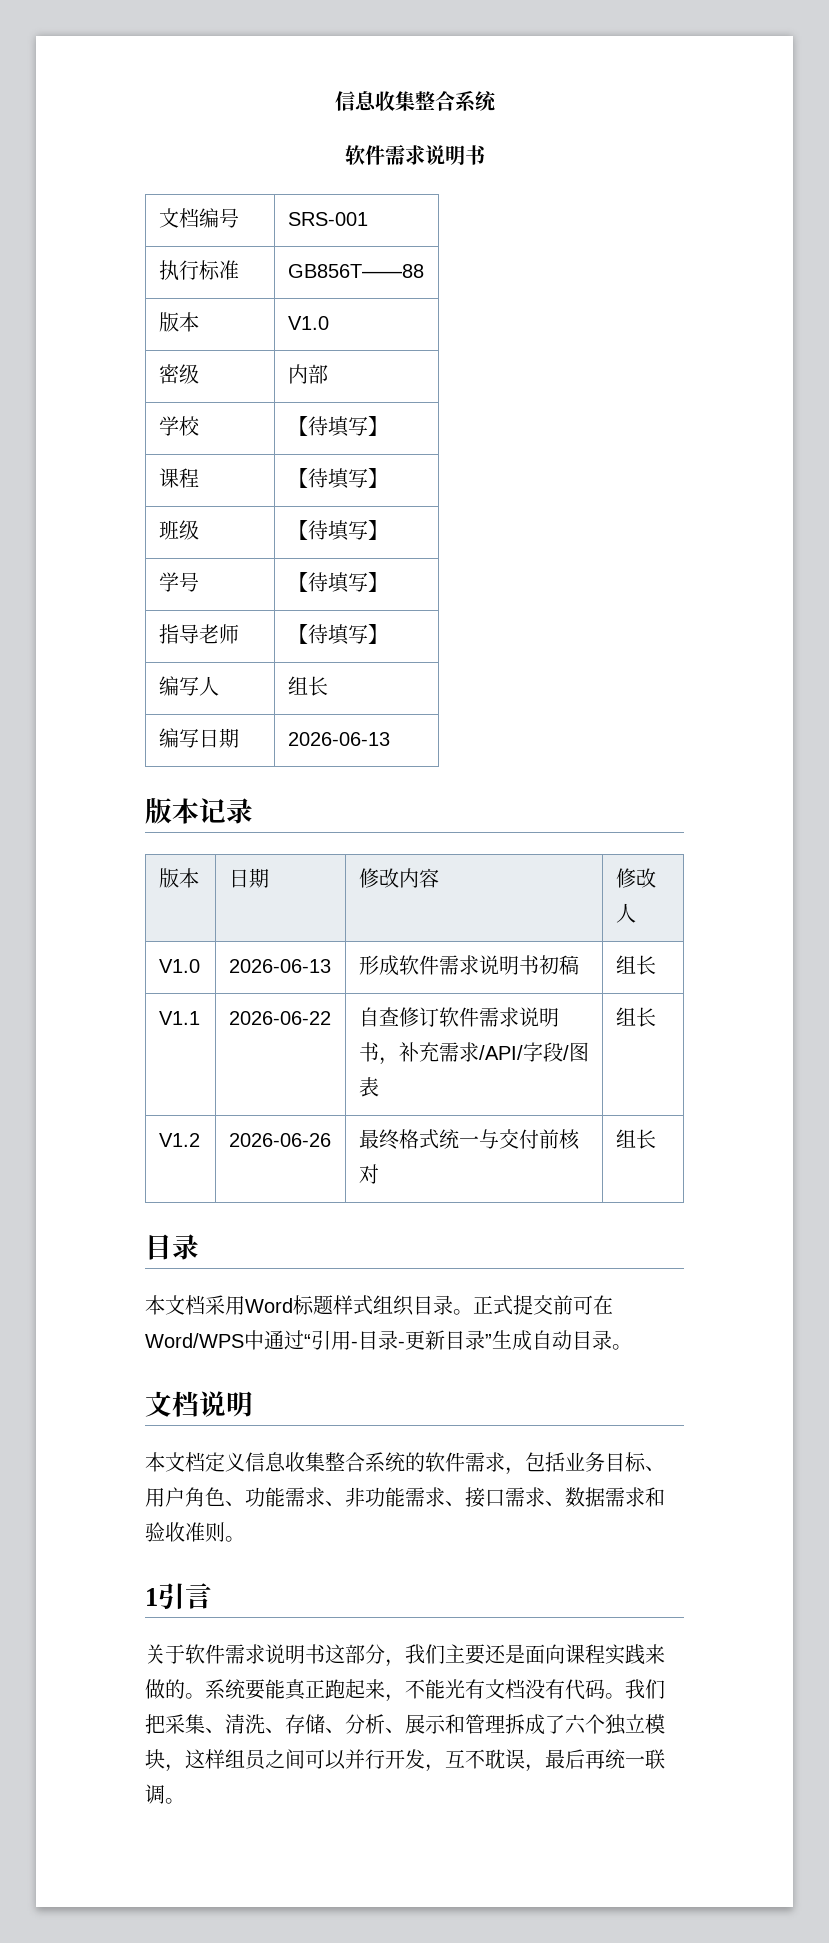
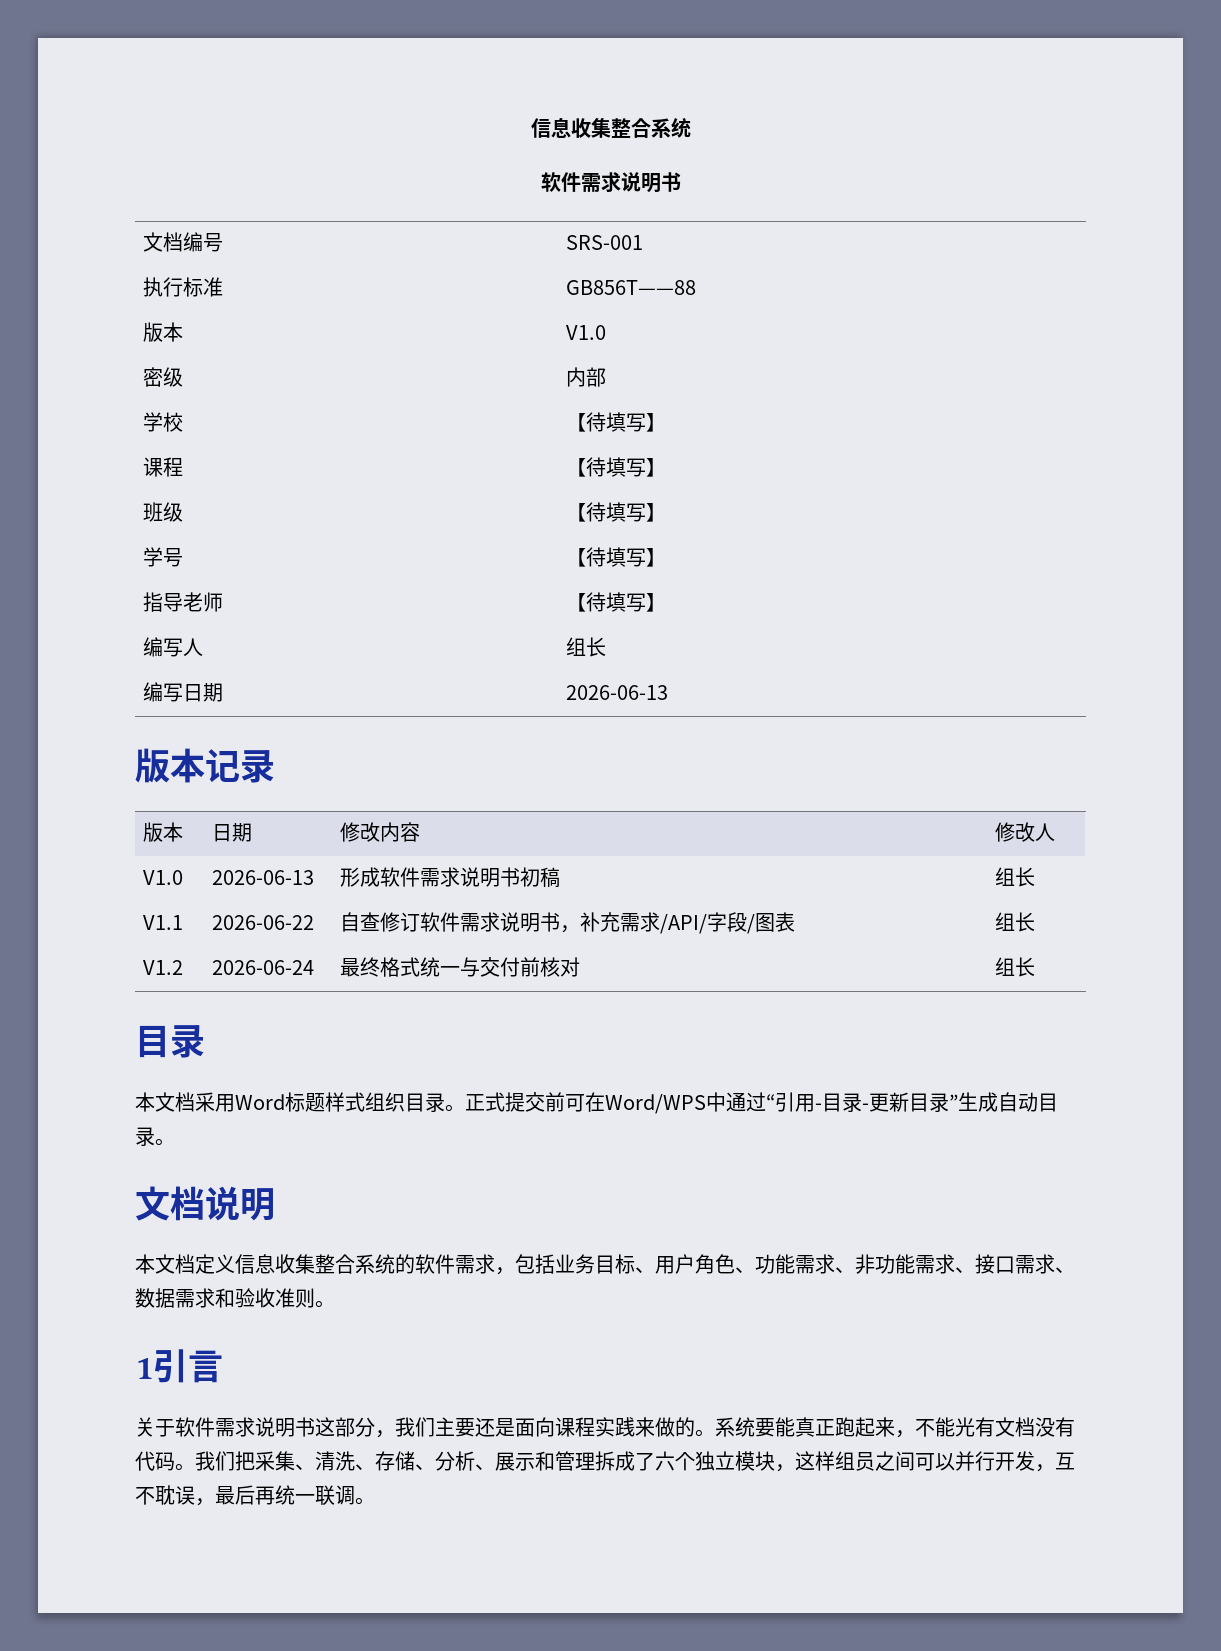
- V1.2 | 2026-06-26 | 最终格式统一与交付前核对 | 组长
+ V1.2 | 2026-06-24 | 最终格式统一与交付前核对 | 组长

